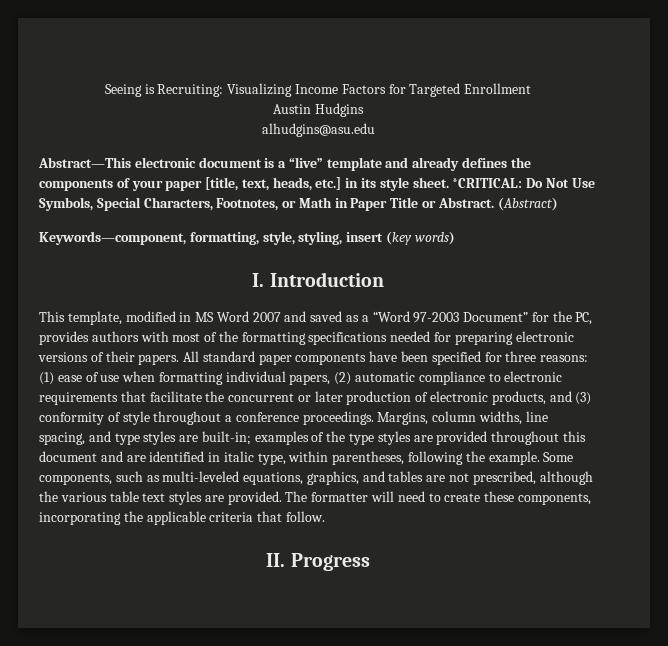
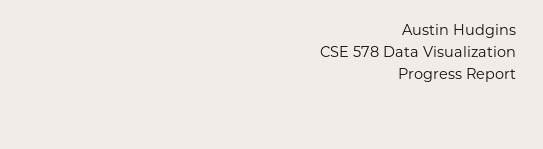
- Seeing is Recruiting: Visualizing Income Factors for Targeted Enrollment
  Austin Hudgins
- alhudgins@asu.edu
- Abstract—This electronic document is a “live” template and already defines the components of your paper [title, text, heads, etc.] in its style sheet. *CRITICAL: Do Not Use Symbols, Special Characters, Footnotes, or Math in Paper Title or Abstract. (Abstract)
- Keywords—component, formatting, style, styling, insert (key words)
- I. Introduction
- This template, modified in MS Word 2007 and saved as a “Word 97-2003 Document” for the PC, provides authors with most of the formatting specifications needed for preparing electronic versions of their papers. All standard paper components have been specified for three reasons: (1) ease of use when formatting individual papers, (2) automatic compliance to electronic requirements that facilitate the concurrent or later production of electronic products, and (3) conformity of style throughout a conference proceedings. Margins, column widths, line spacing, and type styles are built-in; examples of the type styles are provided throughout this document and are identified in italic type, within parentheses, following the example. Some components, such as multi-leveled equations, graphics, and tables are not prescribed, although the various table text styles are provided. The formatter will need to create these components, incorporating the applicable criteria that follow.
- II. Progress
+ CSE 578 Data Visualization
+ Progress Report

